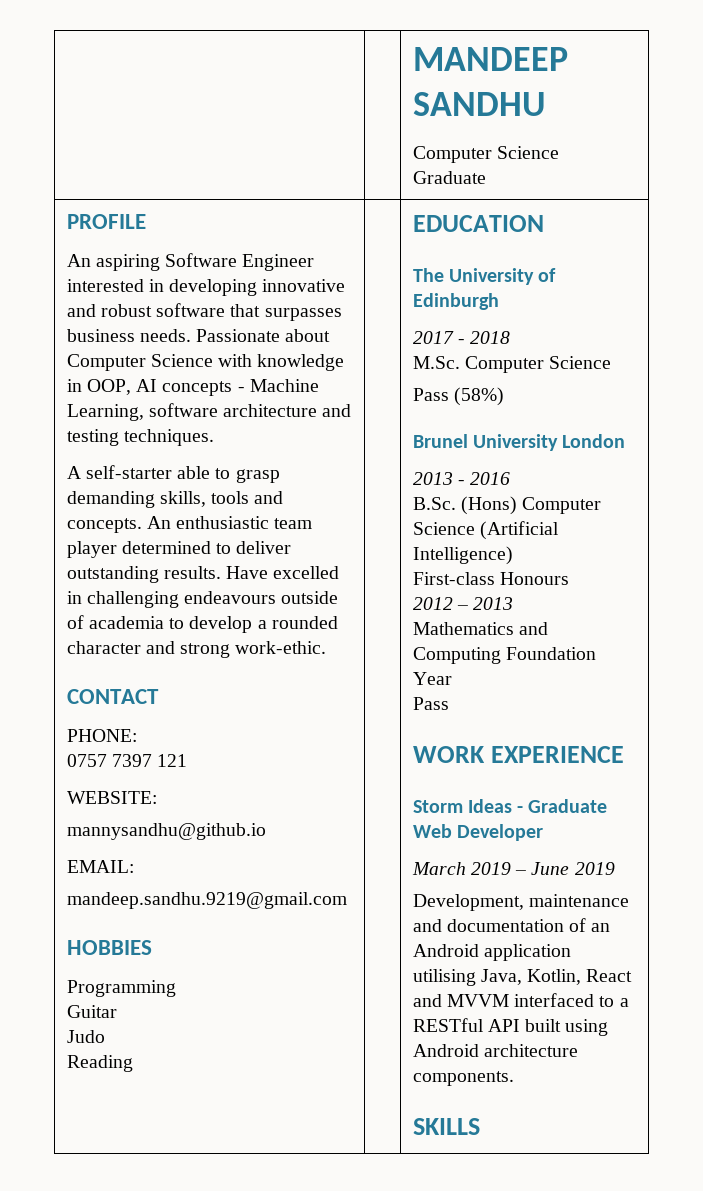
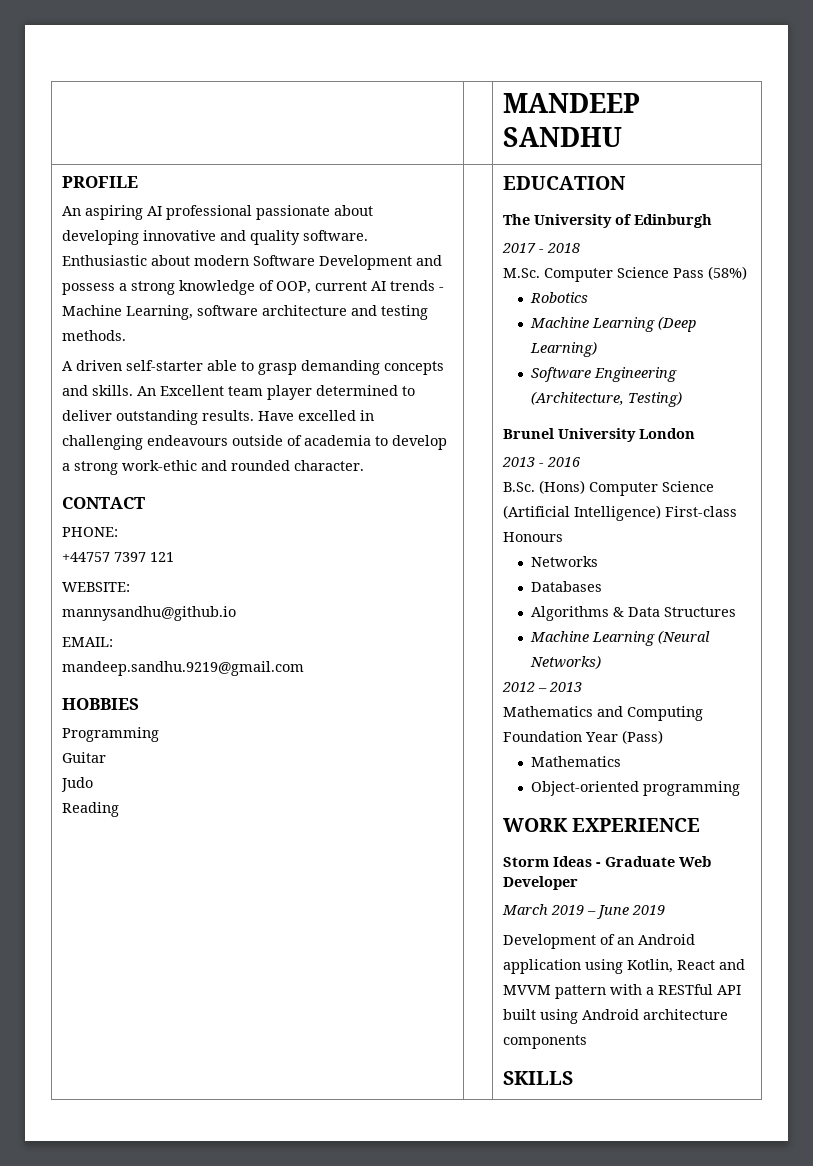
  | | MANDEEP SANDHU
- Computer Science Graduate
- An aspiring Software Engineer interested in developing innovative and robust software that surpasses business needs. Passionate about Computer Science with knowledge in OOP, AI concepts - Machine Learning, software architecture and testing techniques.
+ An aspiring AI professional passionate about developing innovative and quality software. Enthusiastic about modern Software Development and possess a strong knowledge of OOP, current AI trends - Machine Learning, software architecture and testing methods.
- A self-starter able to grasp demanding skills, tools and concepts. An enthusiastic team player determined to deliver outstanding results.
+ A driven self-starter able to grasp demanding concepts and skills. An Excellent team player determined to deliver outstanding results.
- Have excelled in challenging endeavours outside of academia to develop a rounded character and strong work-ethic.
+ Have excelled in challenging endeavours outside of academia to develop a strong work-ethic and rounded character.
- 0757 7397 121
+ +44757 7397 121
- M.Sc. Computer Science
- Pass (58%)
+ M.Sc. Computer Science Pass (58%)
+ Robotics
+ Machine Learning (Deep Learning)
+ Software Engineering (Architecture, Testing)
- B.Sc. (Hons) Computer Science (Artificial Intelligence)
- First-class Honours
+ B.Sc. (Hons) Computer Science (Artificial Intelligence) First-class Honours
+ Networks
+ Databases
+ Algorithms & Data Structures
+ Machine Learning (Neural Networks)
- Mathematics and Computing Foundation Year
- Pass
+ Mathematics and Computing Foundation Year (Pass)
+ Mathematics
+ Object-oriented programming
- Development, maintenance and documentation of an Android application utilising Java, Kotlin, React and MVVM interfaced to a RESTful API built using Android architecture components.
+ Development of an Android application using Kotlin, React and MVVM pattern with a RESTful API built using Android architecture components

